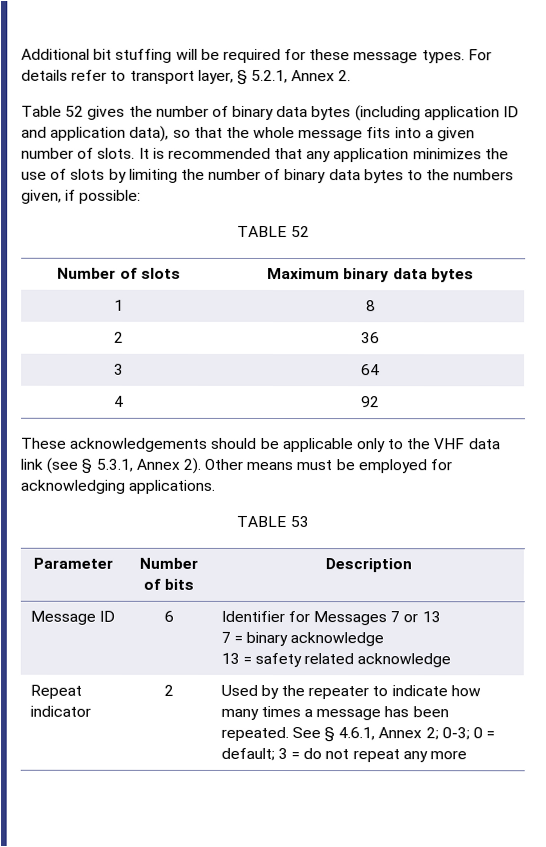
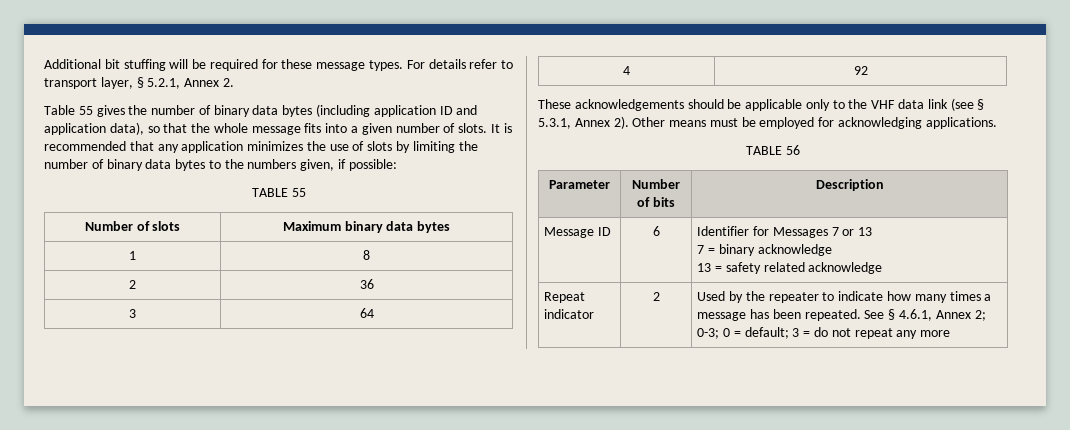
- Table 52 gives the number of binary data bytes (including application ID and application data), so that the whole message fits into a given number of slots.
+ Table 55 gives the number of binary data bytes (including application ID and application data), so that the whole message fits into a given number of slots.
- TABLE 52
+ TABLE 55
- TABLE 53
+ TABLE 56

